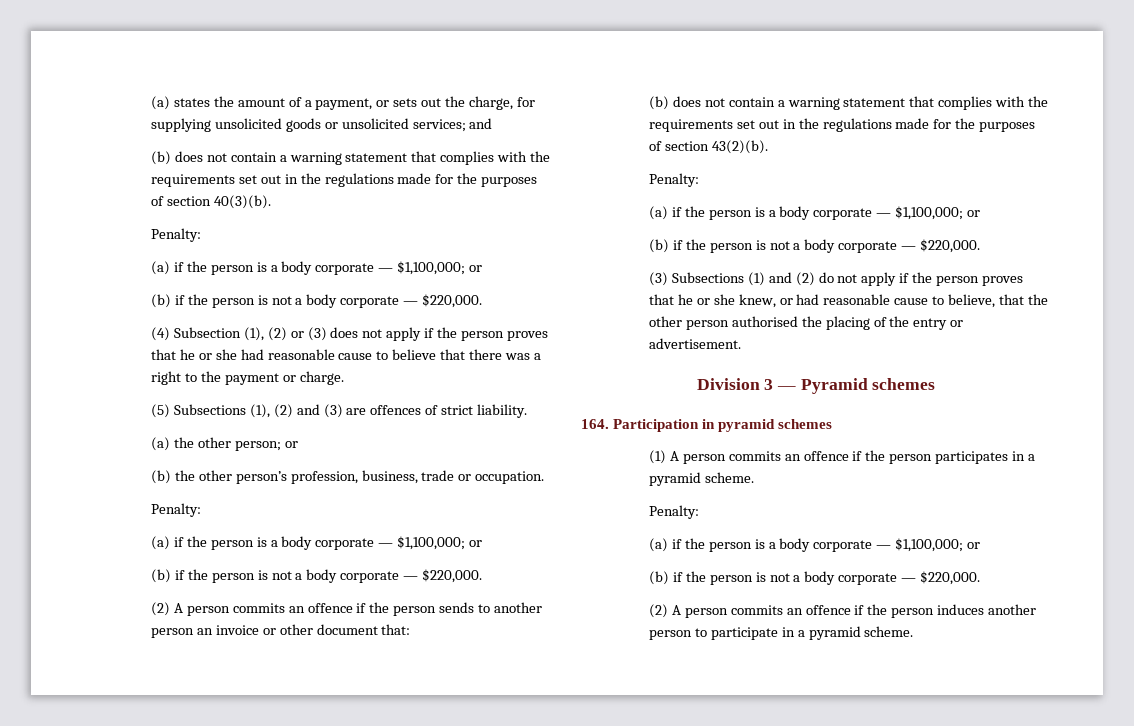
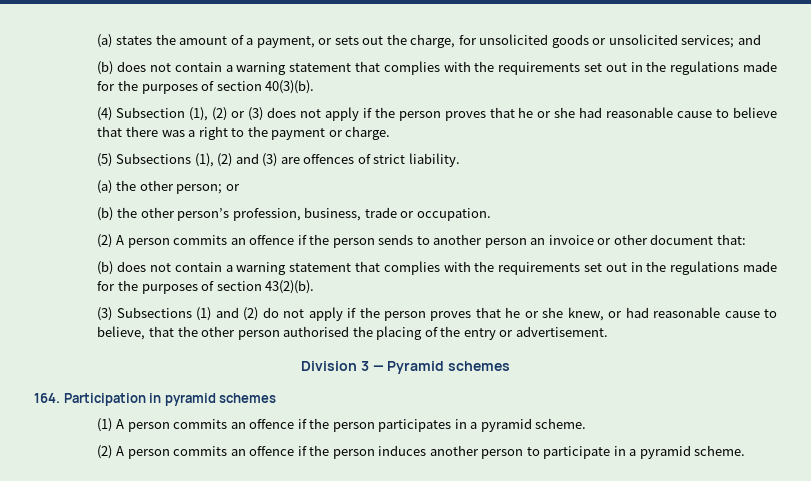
- (a) states the amount of a payment, or sets out the charge, for supplying unsolicited goods or unsolicited services; and
+ (a) states the amount of a payment, or sets out the charge, for unsolicited goods or unsolicited services; and
  (b) does not contain a warning statement that complies with the requirements set out in the regulations made for the purposes of section 40(3)(b).
- Penalty:
- (a) if the person is a body corporate — $1,100,000; or
- (b) if the person is not a body corporate — $220,000.
  (b) the other person’s profession, business, trade or occupation.
- Penalty:
- (a) if the person is a body corporate — $1,100,000; or
- (b) if the person is not a body corporate — $220,000.
  (b) does not contain a warning statement that complies with the requirements set out in the regulations made for the purposes of section 43(2)(b).
- Penalty:
- (a) if the person is a body corporate — $1,100,000; or
- (b) if the person is not a body corporate — $220,000.
  (1) A person commits an offence if the person participates in a pyramid scheme.
- Penalty:
- (a) if the person is a body corporate — $1,100,000; or
- (b) if the person is not a body corporate — $220,000.

